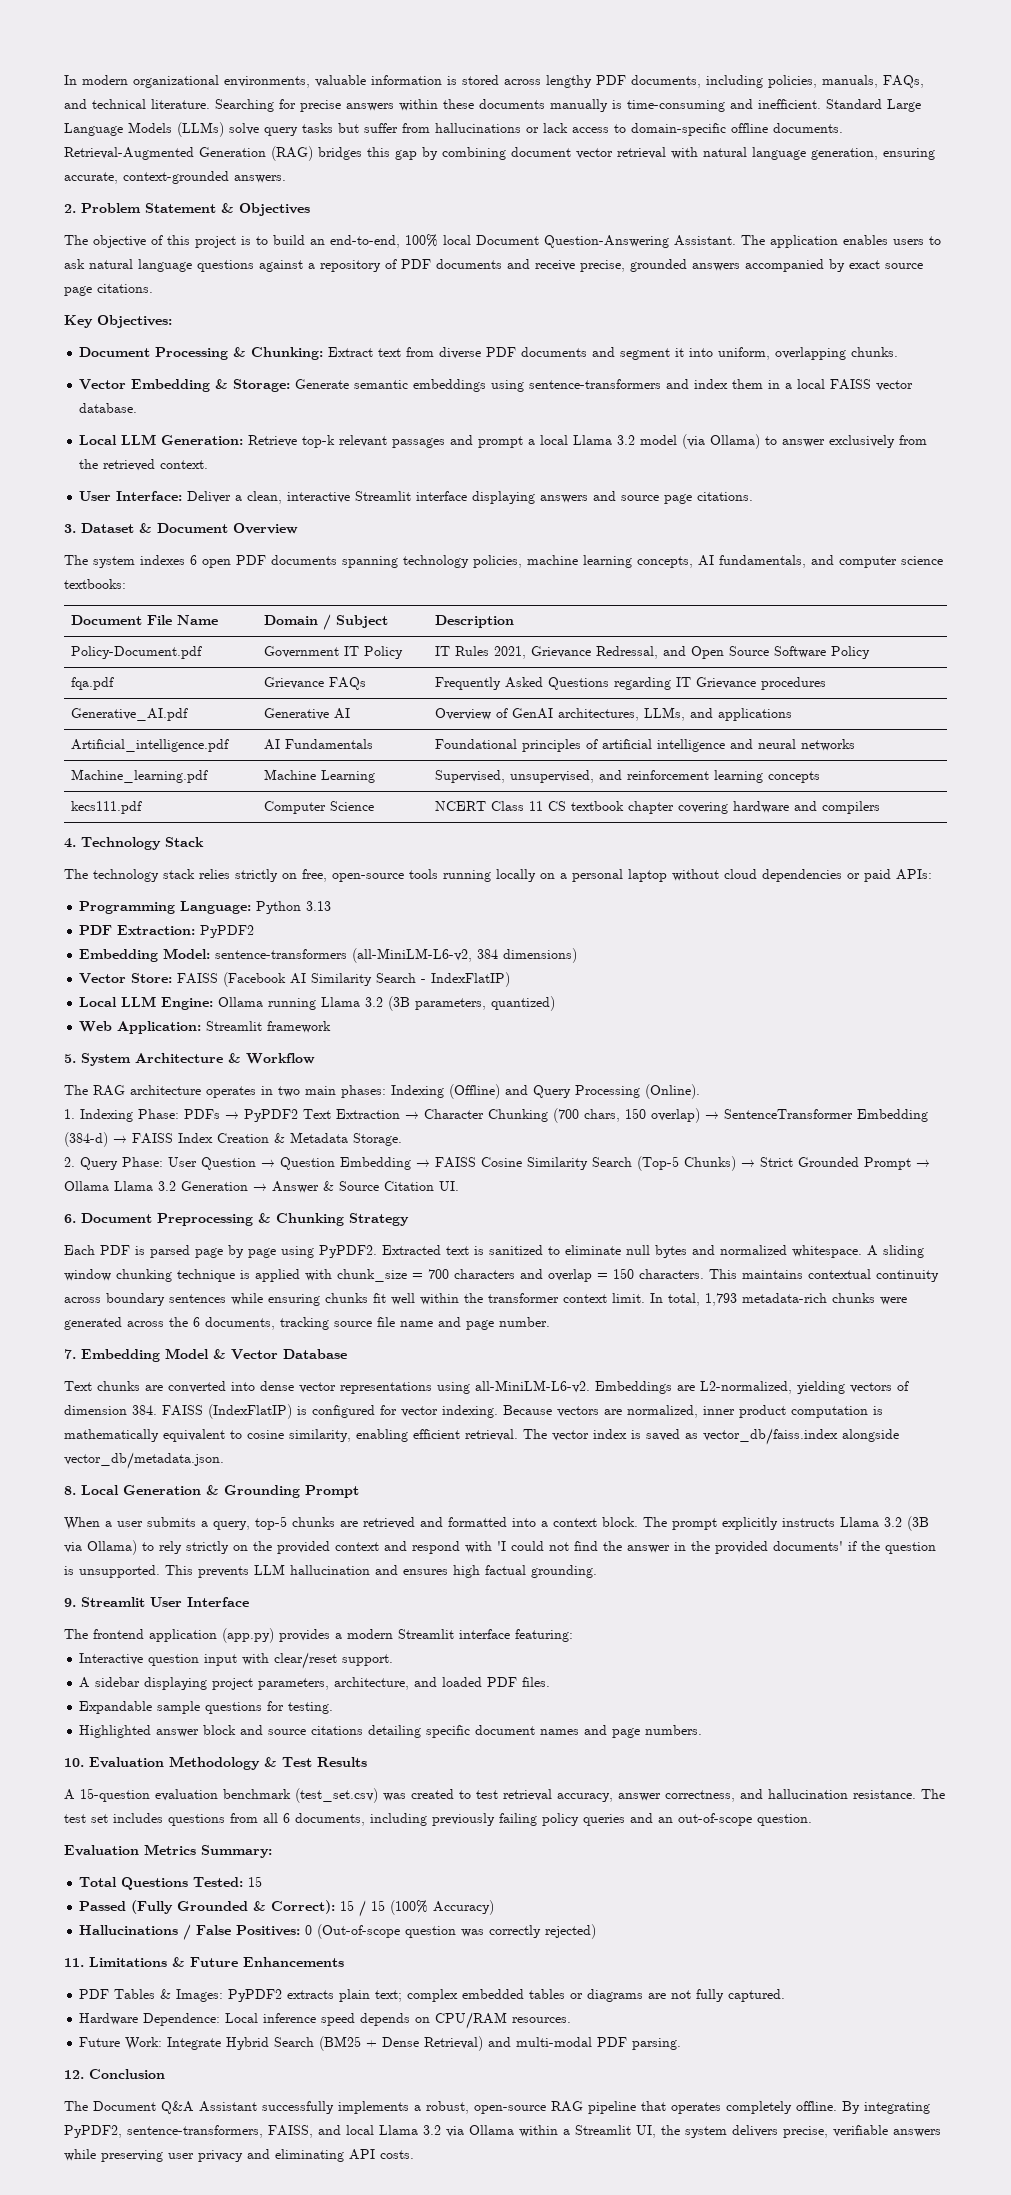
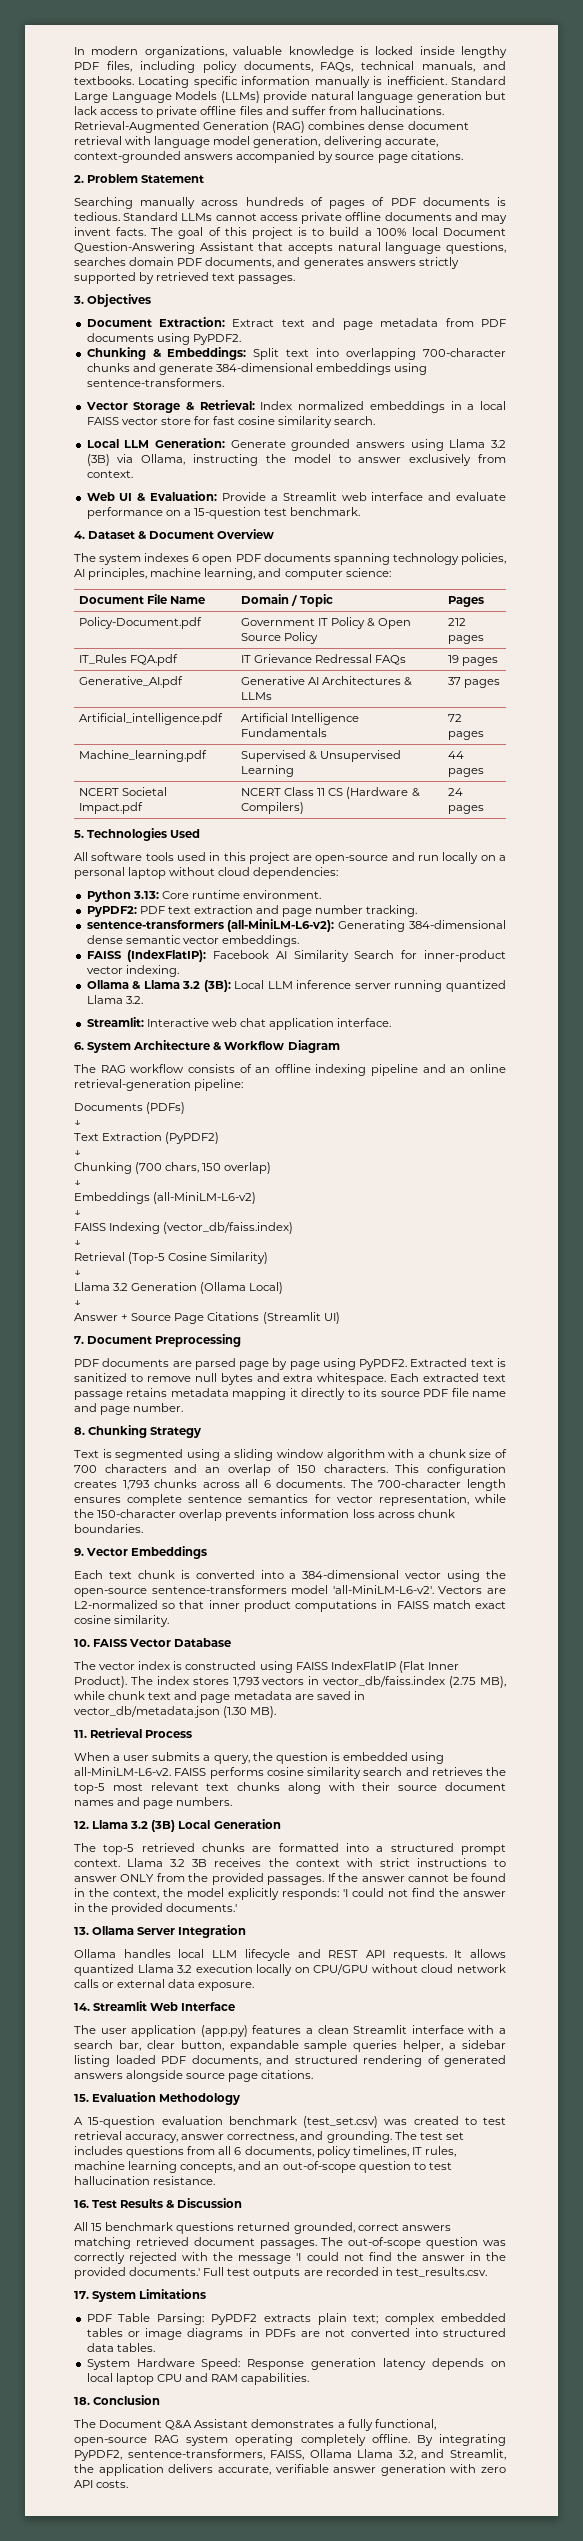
- In modern organizational environments, valuable information is stored across lengthy PDF documents, including policies, manuals, FAQs, and technical literature. Searching for precise answers within these documents manually is time-consuming and inefficient.
+ In modern organizations, valuable knowledge is locked inside lengthy PDF files, including policy documents, FAQs, technical manuals, and textbooks. Locating specific information manually is inefficient.
- Standard Large Language Models (LLMs) solve query tasks but suffer from hallucinations or lack access to domain-specific offline documents. Retrieval-Augmented Generation (RAG) bridges this gap by combining document vector retrieval with natural language generation, ensuring accurate, context-grounded answers.
- 2. Problem Statement & Objectives
- The objective of this project is to build an end-to-end, 100% local Document Question-Answering Assistant. The application enables users to ask natural language questions against a repository of PDF documents and receive precise, grounded answers accompanied by exact source page citations.
- Key Objectives:
- Document Processing & Chunking: Extract text from diverse PDF documents and segment it into uniform, overlapping chunks.
- Vector Embedding & Storage: Generate semantic embeddings using sentence-transformers and index them in a local FAISS vector database.
- Local LLM Generation: Retrieve top-k relevant passages and prompt a local Llama 3.2 model (via Ollama) to answer exclusively from the retrieved context.
+ Standard Large Language Models (LLMs) provide natural language generation but lack access to private offline files and suffer from hallucinations. Retrieval-Augmented Generation (RAG) combines dense document retrieval with language model generation, delivering accurate, context-grounded answers accompanied by source page citations.
+ 2. Problem Statement
+ Searching manually across hundreds of pages of PDF documents is tedious. Standard LLMs cannot access private offline documents and may invent facts. The goal of this project is to build a 100% local Document Question-Answering Assistant that accepts natural language questions, searches domain PDF documents, and generates answers strictly supported by retrieved text passages.
+ 3. Objectives
+ Document Extraction: Extract text and page metadata from PDF documents using PyPDF2.
+ Chunking & Embeddings: Split text into overlapping 700-character chunks and generate 384-dimensional embeddings using sentence-transformers.
+ Vector Storage & Retrieval: Index normalized embeddings in a local FAISS vector store for fast cosine similarity search.
+ Local LLM Generation: Generate grounded answers using Llama 3.2 (3B) via Ollama, instructing the model to answer exclusively from context.
- User Interface: Deliver a clean, interactive Streamlit interface displaying answers and source page citations.
- 3. Dataset & Document Overview
+ Web UI & Evaluation: Provide a Streamlit web interface and evaluate performance on a 15-question test benchmark.
+ 4. Dataset & Document Overview
- The system indexes 6 open PDF documents spanning technology policies, machine learning concepts, AI fundamentals, and computer science textbooks:
+ The system indexes 6 open PDF documents spanning technology policies, AI principles, machine learning, and computer science:
- Document File Name | Domain / Subject | Description
+ Document File Name | Domain / Topic | Pages
- Policy-Document.pdf | Government IT Policy | IT Rules 2021, Grievance Redressal, and Open Source Software Policy
- fqa.pdf | Grievance FAQs | Frequently Asked Questions regarding IT Grievance procedures
- Generative_AI.pdf | Generative AI | Overview of GenAI architectures, LLMs, and applications
+ Policy-Document.pdf | Government IT Policy & Open Source Policy | 212 pages
+ IT_Rules FQA.pdf | IT Grievance Redressal FAQs | 19 pages
+ Generative_AI.pdf | Generative AI Architectures & LLMs | 37 pages
- Artificial_intelligence.pdf | AI Fundamentals | Foundational principles of artificial intelligence and neural networks
- Machine_learning.pdf | Machine Learning | Supervised, unsupervised, and reinforcement learning concepts
- kecs111.pdf | Computer Science | NCERT Class 11 CS textbook chapter covering hardware and compilers
- 4. Technology Stack
- The technology stack relies strictly on free, open-source tools running locally on a personal laptop without cloud dependencies or paid APIs:
- Programming Language: Python 3.13
- PDF Extraction: PyPDF2
- Embedding Model: sentence-transformers (all-MiniLM-L6-v2, 384 dimensions)
- Vector Store: FAISS (Facebook AI Similarity Search - IndexFlatIP)
- Local LLM Engine: Ollama running Llama 3.2 (3B parameters, quantized)
- Web Application: Streamlit framework
- 5. System Architecture & Workflow
+ Artificial_intelligence.pdf | Artificial Intelligence Fundamentals | 72 pages
+ Machine_learning.pdf | Supervised & Unsupervised Learning | 44 pages
+ NCERT Societal Impact.pdf | NCERT Class 11 CS (Hardware & Compilers) | 24 pages
+ 5. Technologies Used
+ All software tools used in this project are open-source and run locally on a personal laptop without cloud dependencies:
+ Python 3.13: Core runtime environment.
+ PyPDF2: PDF text extraction and page number tracking.
+ sentence-transformers (all-MiniLM-L6-v2): Generating 384-dimensional dense semantic vector embeddings.
+ FAISS (IndexFlatIP): Facebook AI Similarity Search for inner-product vector indexing.
+ Ollama & Llama 3.2 (3B): Local LLM inference server running quantized Llama 3.2.
+ Streamlit: Interactive web chat application interface.
+ 6. System Architecture & Workflow Diagram
- The RAG architecture operates in two main phases: Indexing (Offline) and Query Processing (Online).
- 1. Indexing Phase: PDFs → PyPDF2 Text Extraction → Character Chunking (700 chars, 150 overlap) → SentenceTransformer Embedding (384-d) → FAISS Index Creation & Metadata Storage.
- 2. Query Phase: User Question → Question Embedding → FAISS Cosine Similarity Search (Top-5 Chunks) → Strict Grounded Prompt → Ollama Llama 3.2 Generation → Answer & Source Citation UI.
- 6. Document Preprocessing & Chunking Strategy
- Each PDF is parsed page by page using PyPDF2.
+ The RAG workflow consists of an offline indexing pipeline and an online retrieval-generation pipeline:
+ Documents (PDFs)
+ ↓
+ Text Extraction (PyPDF2)
+ ↓
+ Chunking (700 chars, 150 overlap)
+ ↓
+ Embeddings (all-MiniLM-L6-v2)
+ ↓
+ FAISS Indexing (vector_db/faiss.index)
+ ↓
+ Retrieval (Top-5 Cosine Similarity)
+ ↓
+ Llama 3.2 Generation (Ollama Local)
+ ↓
+ Answer + Source Page Citations (Streamlit UI)
+ 7. Document Preprocessing
+ PDF documents are parsed page by page using PyPDF2.
- Extracted text is sanitized to eliminate null bytes and normalized whitespace. A sliding window chunking technique is applied with chunk_size = 700 characters and overlap = 150 characters. This maintains contextual continuity across boundary sentences while ensuring chunks fit well within the transformer context limit. In total, 1,793 metadata-rich chunks were generated across the 6 documents, tracking source file name and page number.
+ Extracted text is sanitized to remove null bytes and extra whitespace. Each extracted text passage retains metadata mapping it directly to its source PDF file name and page number.
- 7. Embedding Model & Vector Database
- Text chunks are converted into dense vector representations using all-MiniLM-L6-v2. Embeddings are L2-normalized, yielding vectors of dimension 384. FAISS (IndexFlatIP) is configured for vector indexing. Because vectors are normalized, inner product computation is mathematically equivalent to cosine similarity, enabling efficient retrieval. The vector index is saved as vector_db/faiss.index alongside vector_db/metadata.json.
- 8. Local Generation & Grounding Prompt
+ 8. Chunking Strategy
+ Text is segmented using a sliding window algorithm with a chunk size of 700 characters and an overlap of 150 characters. This configuration creates 1,793 chunks across all 6 documents. The 700-character length ensures complete sentence semantics for vector representation, while the 150-character overlap prevents information loss across chunk boundaries.
+ 9. Vector Embeddings
+ Each text chunk is converted into a 384-dimensional vector using the open-source sentence-transformers model 'all-MiniLM-L6-v2'. Vectors are L2-normalized so that inner product computations in FAISS match exact cosine similarity.
+ 10. FAISS Vector Database
+ The vector index is constructed using FAISS IndexFlatIP (Flat Inner Product). The index stores 1,793 vectors in vector_db/faiss.index (2.75 MB), while chunk text and page metadata are saved in vector_db/metadata.json (1.30 MB).
+ 11. Retrieval Process
- When a user submits a query, top-5 chunks are retrieved and formatted into a context block. The prompt explicitly instructs Llama 3.2 (3B via Ollama) to rely strictly on the provided context and respond with 'I could not find the answer in the provided documents' if the question is unsupported. This prevents LLM hallucination and ensures high factual grounding.
- 9. Streamlit User Interface
+ When a user submits a query, the question is embedded using all-MiniLM-L6-v2. FAISS performs cosine similarity search and retrieves the top-5 most relevant text chunks along with their source document names and page numbers.
+ 12. Llama 3.2 (3B) Local Generation
+ The top-5 retrieved chunks are formatted into a structured prompt context. Llama 3.2 3B receives the context with strict instructions to answer ONLY from the provided passages. If the answer cannot be found in the context, the model explicitly responds: 'I could not find the answer in the provided documents.'
+ 13. Ollama Server Integration
+ Ollama handles local LLM lifecycle and REST API requests. It allows quantized Llama 3.2 execution locally on CPU/GPU without cloud network calls or external data exposure.
+ 14. Streamlit Web Interface
- The frontend application (app.py) provides a modern Streamlit interface featuring:
- Interactive question input with clear/reset support.
- A sidebar displaying project parameters, architecture, and loaded PDF files.
- Expandable sample questions for testing.
- Highlighted answer block and source citations detailing specific document names and page numbers.
- 10. Evaluation Methodology & Test Results
+ The user application (app.py) features a clean Streamlit interface with a search bar, clear button, expandable sample queries helper, a sidebar listing loaded PDF documents, and structured rendering of generated answers alongside source page citations.
+ 15. Evaluation Methodology
- A 15-question evaluation benchmark (test_set.csv) was created to test retrieval accuracy, answer correctness, and hallucination resistance.
+ A 15-question evaluation benchmark (test_set.csv) was created to test retrieval accuracy, answer correctness, and grounding.
- The test set includes questions from all 6 documents, including previously failing policy queries and an out-of-scope question.
- Evaluation Metrics Summary:
- Total Questions Tested: 15
- Passed (Fully Grounded & Correct): 15 / 15 (100% Accuracy)
- Hallucinations / False Positives: 0 (Out-of-scope question was correctly rejected)
- 11. Limitations & Future Enhancements
- PDF Tables & Images: PyPDF2 extracts plain text; complex embedded tables or diagrams are not fully captured.
- Hardware Dependence: Local inference speed depends on CPU/RAM resources.
- Future Work: Integrate Hybrid Search (BM25 + Dense Retrieval) and multi-modal PDF parsing.
- 12. Conclusion
+ The test set includes questions from all 6 documents, policy timelines, IT rules, machine learning concepts, and an out-of-scope question to test hallucination resistance.
+ 16. Test Results & Discussion
+ All 15 benchmark questions returned grounded, correct answers matching retrieved document passages. The out-of-scope question was correctly rejected with the message 'I could not find the answer in the provided documents.' Full test outputs are recorded in test_results.csv.
+ 17. System Limitations
+ PDF Table Parsing: PyPDF2 extracts plain text; complex embedded tables or image diagrams in PDFs are not converted into structured data tables.
+ System Hardware Speed: Response generation latency depends on local laptop CPU and RAM capabilities.
+ 18. Conclusion
- The Document Q&A Assistant successfully implements a robust, open-source RAG pipeline that operates completely offline.
+ The Document Q&A Assistant demonstrates a fully functional, open-source RAG system operating completely offline.
- By integrating PyPDF2, sentence-transformers, FAISS, and local Llama 3.2 via Ollama within a Streamlit UI, the system delivers precise, verifiable answers while preserving user privacy and eliminating API costs.
+ By integrating PyPDF2, sentence-transformers, FAISS, Ollama Llama 3.2, and Streamlit, the application delivers accurate, verifiable answer generation with zero API costs.

